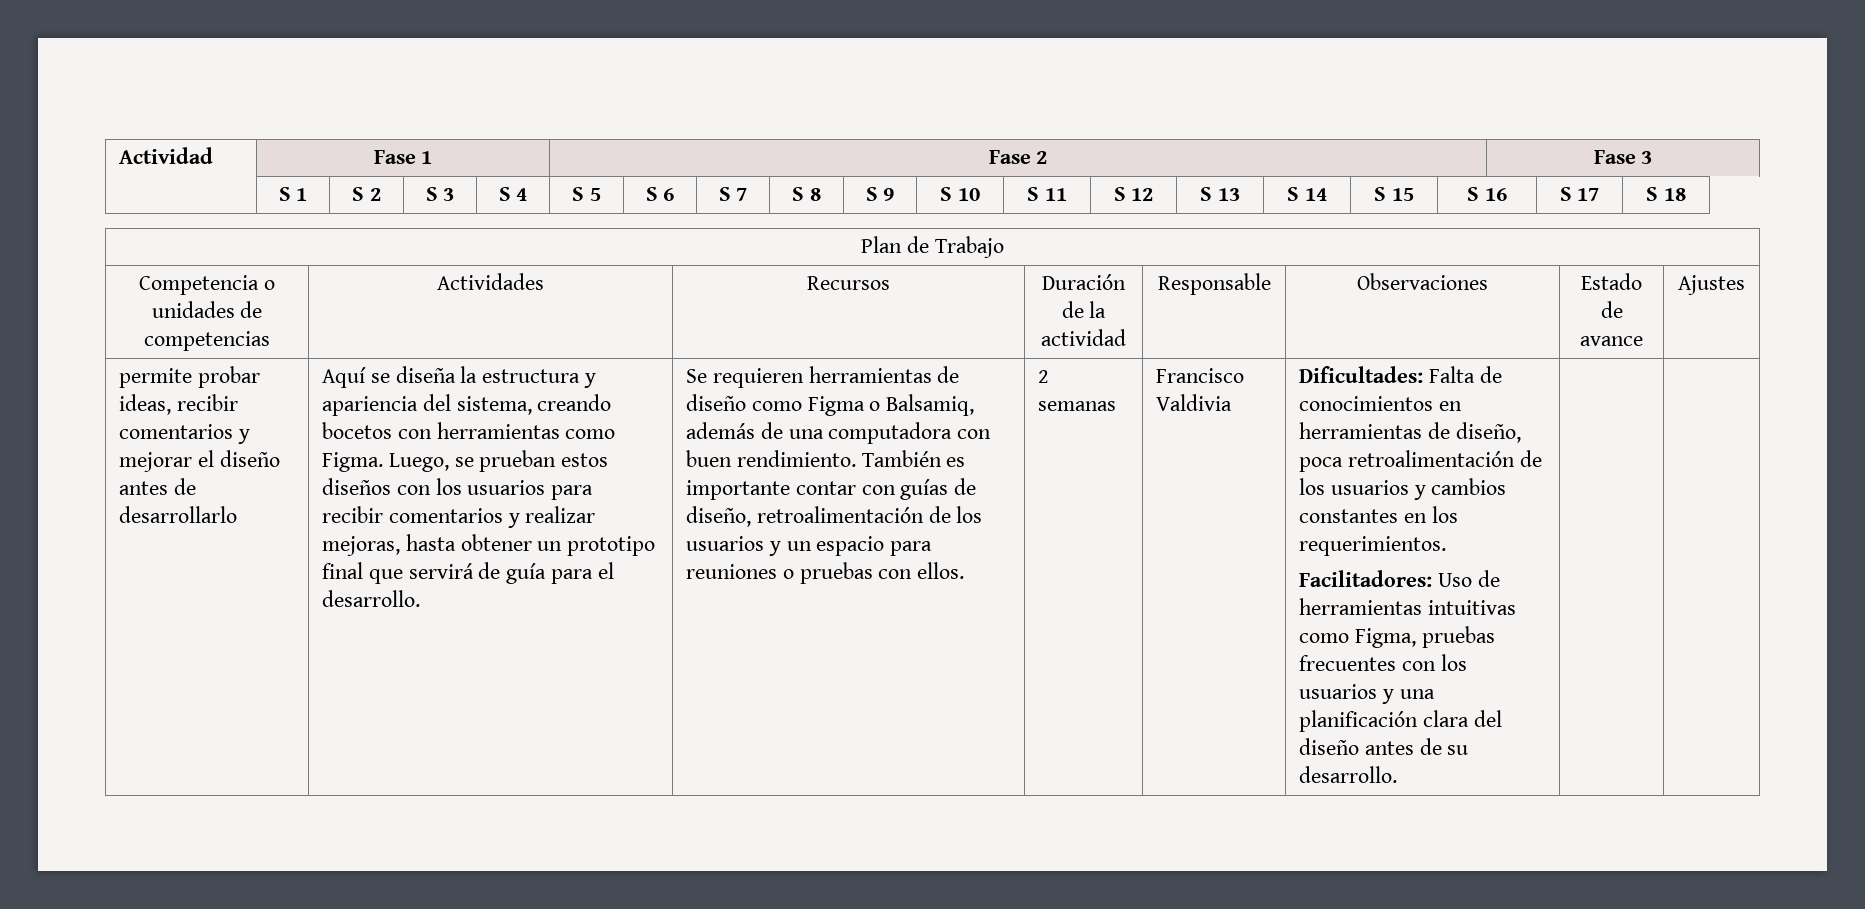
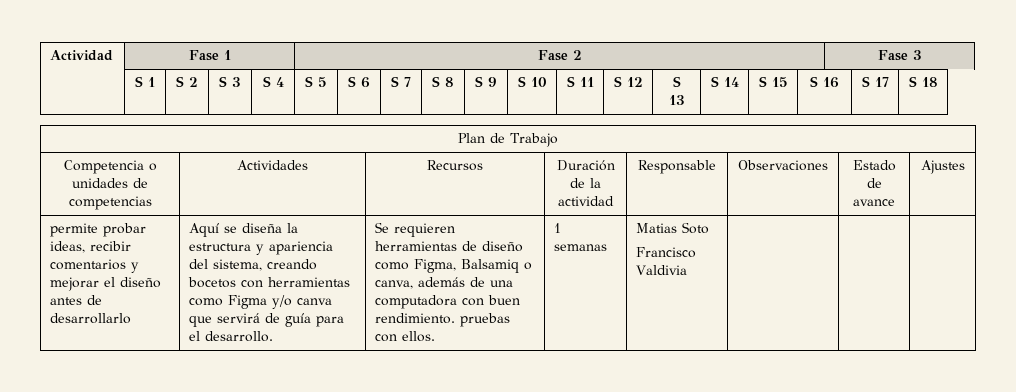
- Aquí se diseña la estructura y apariencia del sistema, creando bocetos con herramientas como Figma. Luego, se prueban estos diseños con los usuarios para recibir comentarios y realizar mejoras, hasta obtener un prototipo final que servirá de guía para el desarrollo.
+ Aquí se diseña la estructura y apariencia del sistema, creando bocetos con herramientas como Figma y/o canva que servirá de guía para el desarrollo.
- Se requieren herramientas de diseño como Figma o Balsamiq, además de una computadora con buen rendimiento. También es importante contar con guías de diseño, retroalimentación de los usuarios y un espacio para reuniones o pruebas con ellos.
+ Se requieren herramientas de diseño como Figma, Balsamiq o canva, además de una computadora con buen rendimiento. pruebas con ellos.
- 2 semanas
+ 1 semanas
+ Matias Soto
- Dificultades: Falta de conocimientos en herramientas de diseño, poca retroalimentación de los usuarios y cambios constantes en los requerimientos.
- Facilitadores: Uso de herramientas intuitivas como Figma, pruebas frecuentes con los usuarios y una planificación clara del diseño antes de su desarrollo.

